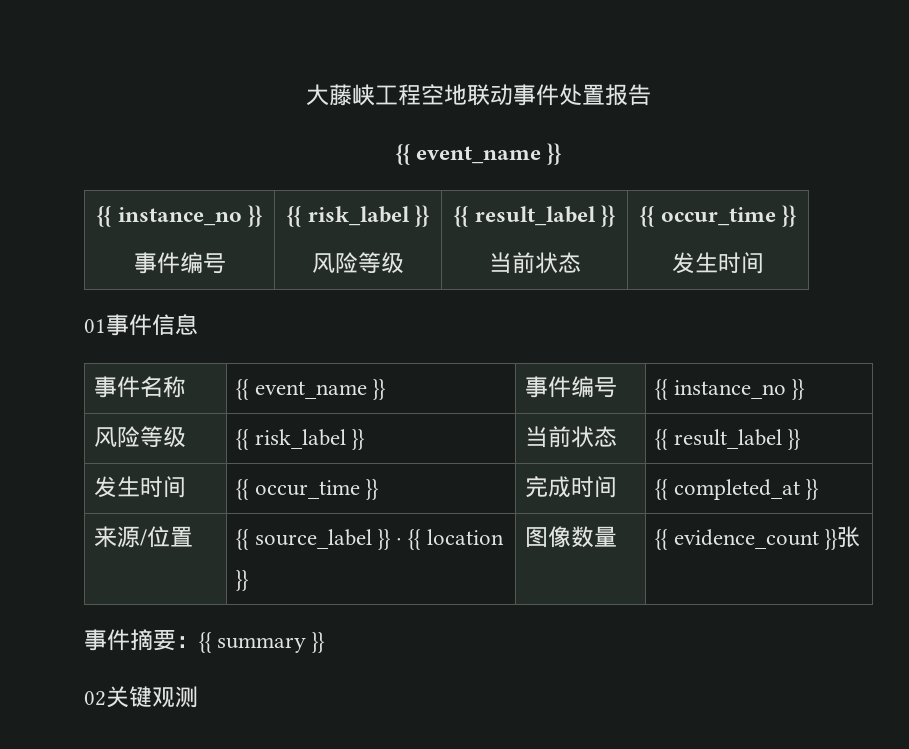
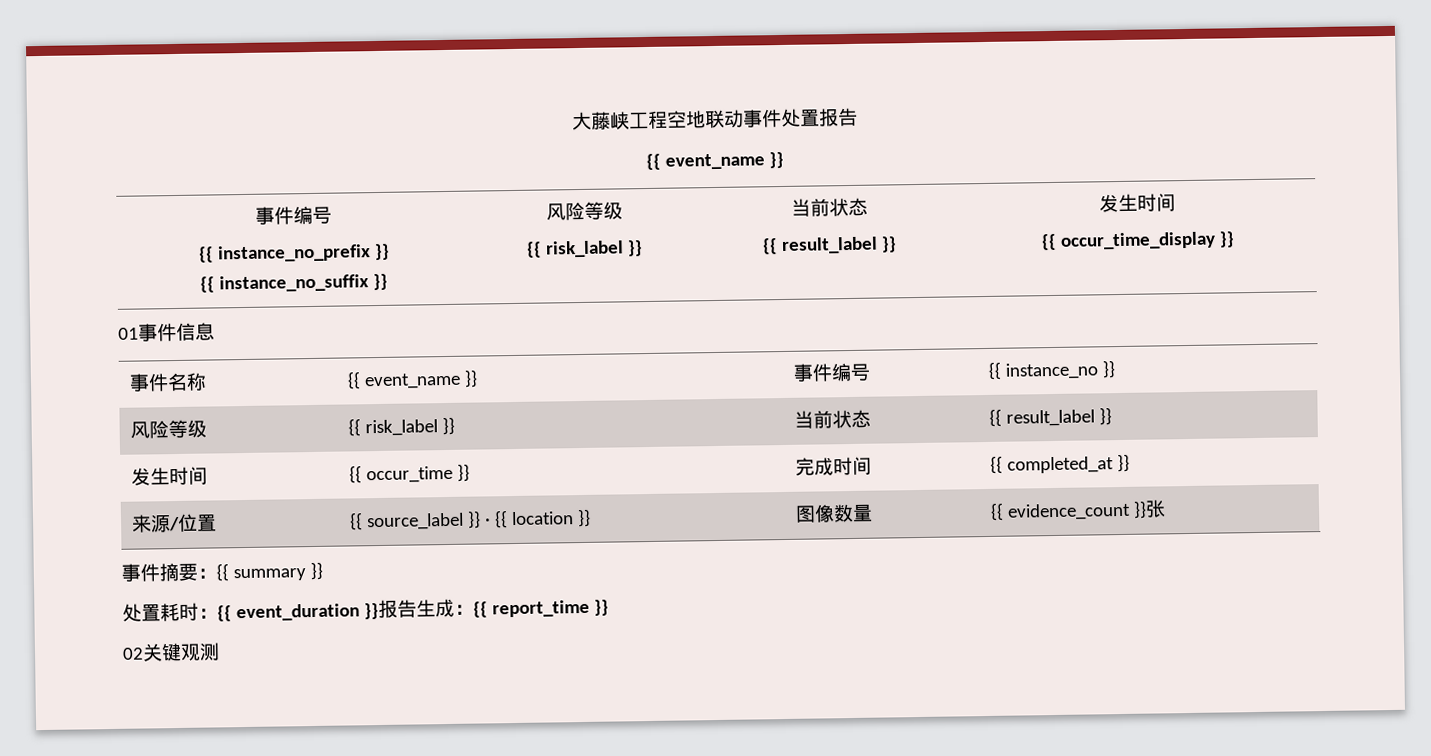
  大藤峡工程空地联动事件处置报告
  {{ event_name }}
- {{ instance_no }}
- 事件编号 | {{ risk_label }}
- 风险等级 | {{ result_label }}
- 当前状态 | {{ occur_time }}
- 发生时间
+ 事件编号
+ {{ instance_no_prefix }}
+ {{ instance_no_suffix }} | 风险等级
+ {{ risk_label }} | 当前状态
+ {{ result_label }} | 发生时间
+ {{ occur_time_display }}
+ 处置耗时：{{ event_duration }}报告生成：{{ report_time }}

